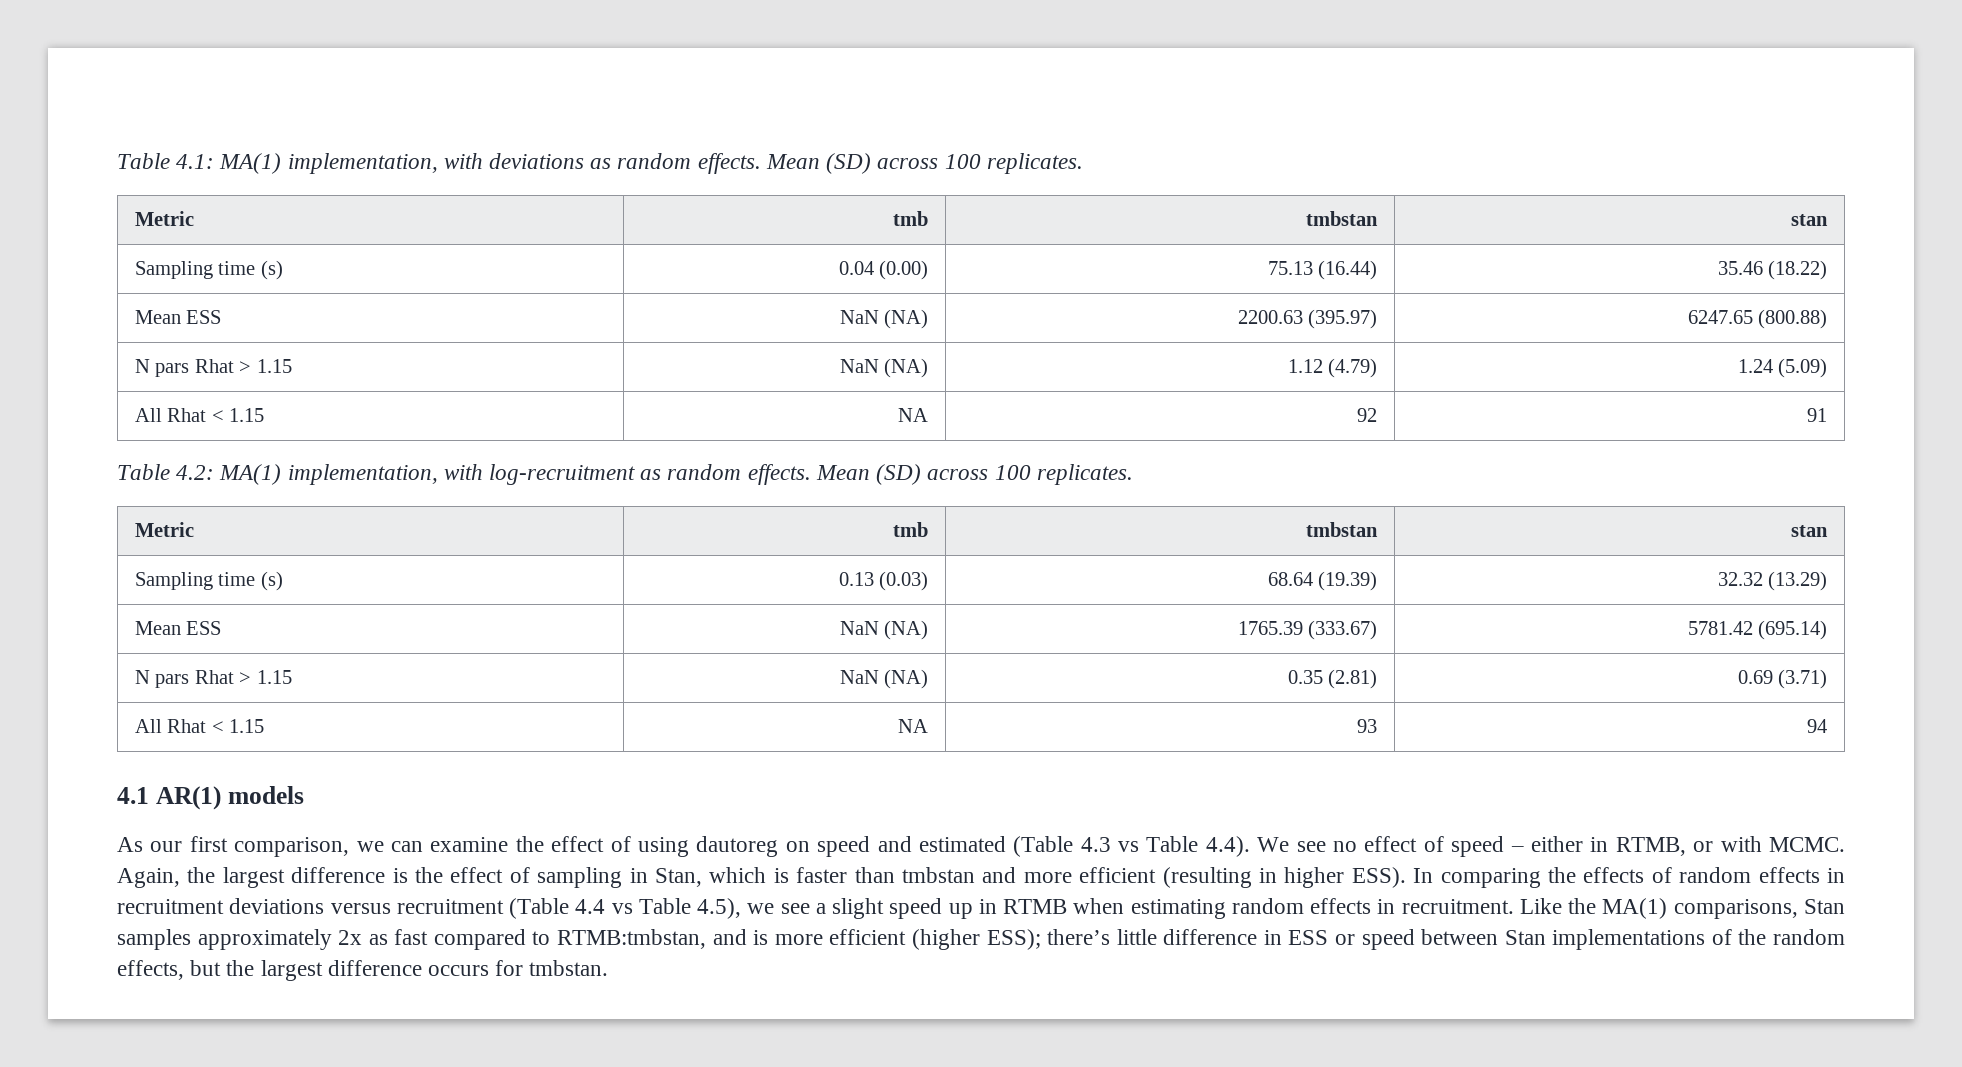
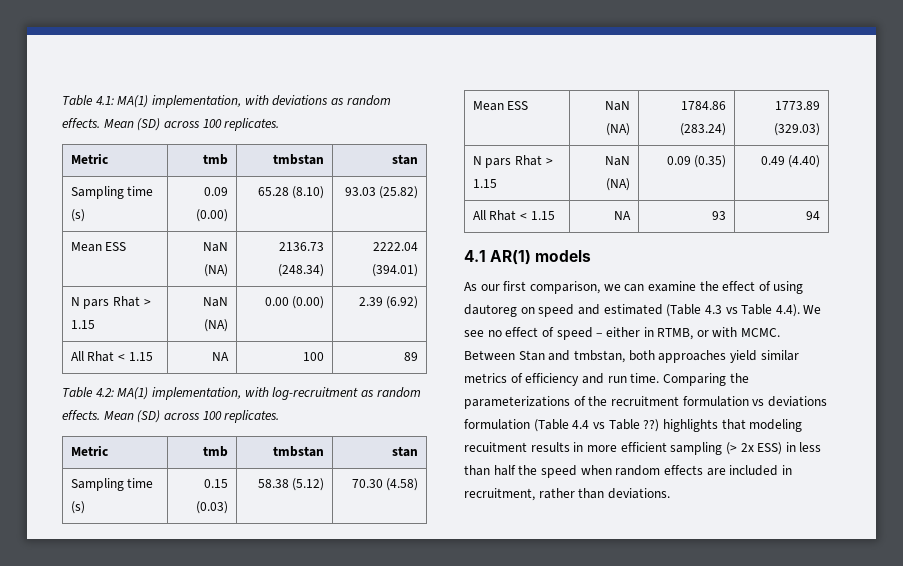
- Sampling time (s) | 0.04 (0.00) | 75.13 (16.44) | 35.46 (18.22)
- Mean ESS | NaN (NA) | 2200.63 (395.97) | 6247.65 (800.88)
- N pars Rhat > 1.15 | NaN (NA) | 1.12 (4.79) | 1.24 (5.09)
- All Rhat < 1.15 | NA | 92 | 91
+ Sampling time (s) | 0.09 (0.00) | 65.28 (8.10) | 93.03 (25.82)
+ Mean ESS | NaN (NA) | 2136.73 (248.34) | 2222.04 (394.01)
+ N pars Rhat > 1.15 | NaN (NA) | 0.00 (0.00) | 2.39 (6.92)
+ All Rhat < 1.15 | NA | 100 | 89
- Sampling time (s) | 0.13 (0.03) | 68.64 (19.39) | 32.32 (13.29)
- Mean ESS | NaN (NA) | 1765.39 (333.67) | 5781.42 (695.14)
- N pars Rhat > 1.15 | NaN (NA) | 0.35 (2.81) | 0.69 (3.71)
+ Sampling time (s) | 0.15 (0.03) | 58.38 (5.12) | 70.30 (4.58)
+ Mean ESS | NaN (NA) | 1784.86 (283.24) | 1773.89 (329.03)
+ N pars Rhat > 1.15 | NaN (NA) | 0.09 (0.35) | 0.49 (4.40)
- Again, the largest difference is the effect of sampling in Stan, which is faster than tmbstan and more efficient (resulting in higher ESS). In comparing the effects of random effects in recruitment deviations versus recruitment (Table 4.4 vs Table 4.5), we see a slight speed up in RTMB when estimating random effects in recruitment. Like the MA(1) comparisons, Stan samples approximately 2x as fast compared to RTMB:tmbstan, and is more efficient (higher ESS); there’s little difference in ESS or speed between Stan implementations of the random effects, but the largest difference occurs for tmbstan.
+ Between Stan and tmbstan, both approaches yield similar metrics of efficiency and run time. Comparing the parameterizations of the recruitment formulation vs deviations formulation (Table 4.4 vs Table ??) highlights that modeling recuitment results in more efficient sampling (> 2x ESS) in less than half the speed when random effects are included in recruitment, rather than deviations.

